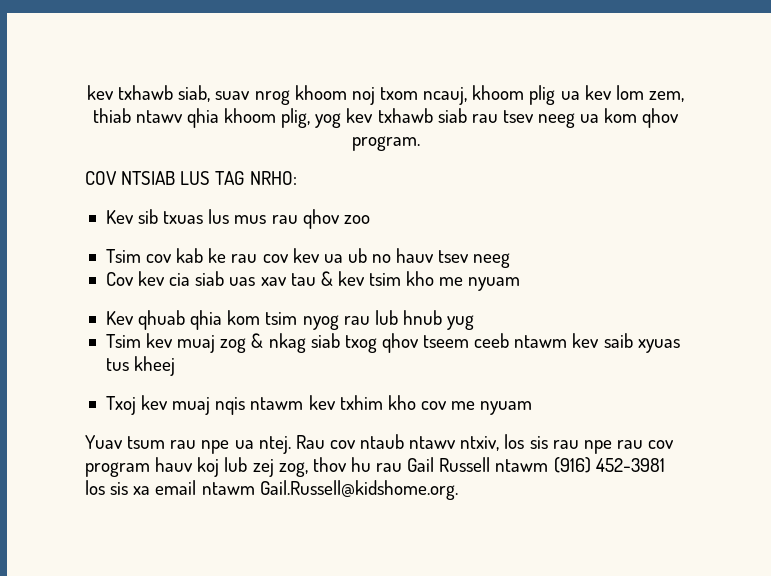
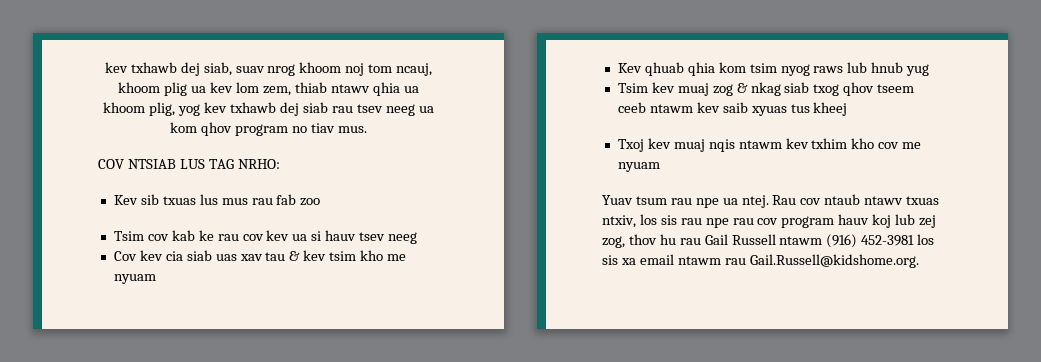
- kev txhawb siab, suav nrog khoom noj txom ncauj, khoom plig ua kev lom zem, thiab ntawv qhia khoom plig, yog kev txhawb siab rau tsev neeg ua kom qhov program.
+ kev txhawb dej siab, suav nrog khoom noj tom ncauj, khoom plig ua kev lom zem, thiab ntawv qhia ua khoom plig, yog kev txhawb dej siab rau tsev neeg ua kom qhov program no tiav mus.
- Kev sib txuas lus mus rau qhov zoo
+ Kev sib txuas lus mus rau fab zoo
- Tsim cov kab ke rau cov kev ua ub no hauv tsev neeg
+ Tsim cov kab ke rau cov kev ua si hauv tsev neeg
- Kev qhuab qhia kom tsim nyog rau lub hnub yug
+ Kev qhuab qhia kom tsim nyog raws lub hnub yug
- Rau cov ntaub ntawv ntxiv, los sis rau npe rau cov program hauv koj lub zej zog, thov hu rau Gail Russell ntawm (916) 452-3981 los sis xa email ntawm Gail.Russell@kidshome.org.
+ Rau cov ntaub ntawv txuas ntxiv, los sis rau npe rau cov program hauv koj lub zej zog, thov hu rau Gail Russell ntawm (916) 452-3981 los sis xa email ntawm rau Gail.Russell@kidshome.org.

